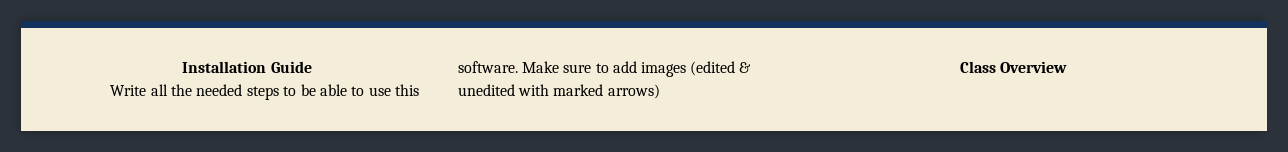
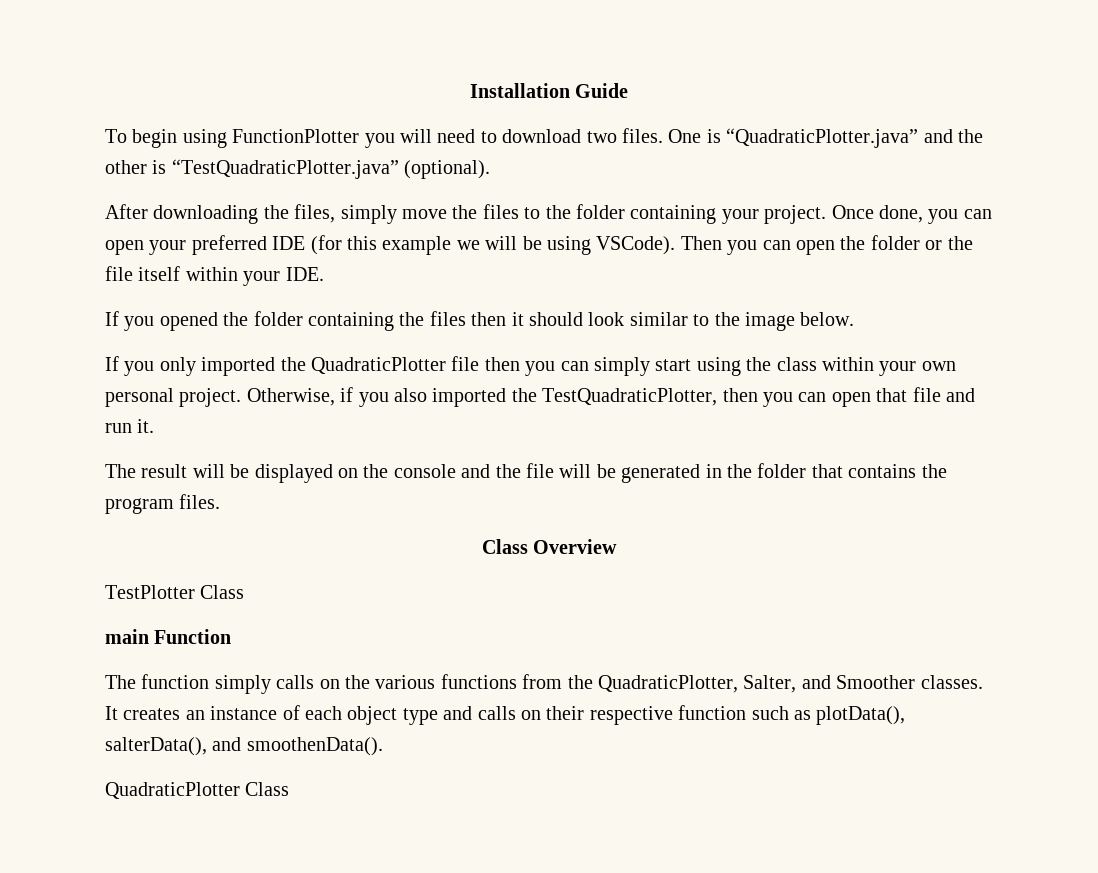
- Write all the needed steps to be able to use this software. Make sure to add images (edited & unedited with marked arrows)
+ To begin using FunctionPlotter you will need to download two files. One is “QuadraticPlotter.java” and the other is “TestQuadraticPlotter.java” (optional).
+ After downloading the files, simply move the files to the folder containing your project. Once done, you can open your preferred IDE (for this example we will be using VSCode). Then you can open the folder or the file itself within your IDE.
+ If you opened the folder containing the files then it should look similar to the image below.
+ If you only imported the QuadraticPlotter file then you can simply start using the class within your own personal project. Otherwise, if you also imported the TestQuadraticPlotter, then you can open that file and run it.
+ The result will be displayed on the console and the file will be generated in the folder that contains the program files.
  Class Overview
+ TestPlotter Class
+ main Function
+ The function simply calls on the various functions from the QuadraticPlotter, Salter, and Smoother classes. It creates an instance of each object type and calls on their respective function such as plotData(), salterData(), and smoothenData().
+ QuadraticPlotter Class

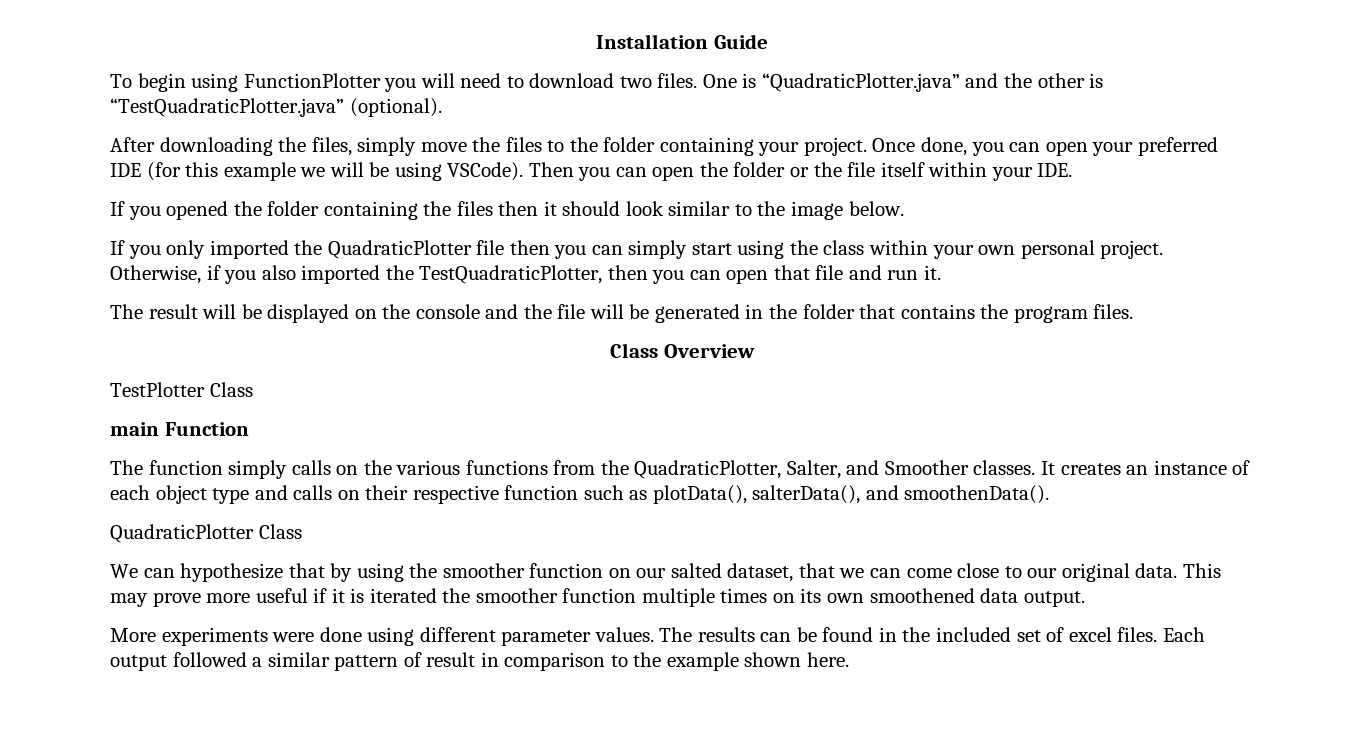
+ We can hypothesize that by using the smoother function on our salted dataset, that we can come close to our original data. This may prove more useful if it is iterated the smoother function multiple times on its own smoothened data output.
+ More experiments were done using different parameter values. The results can be found in the included set of excel files. Each output followed a similar pattern of result in comparison to the example shown here.

